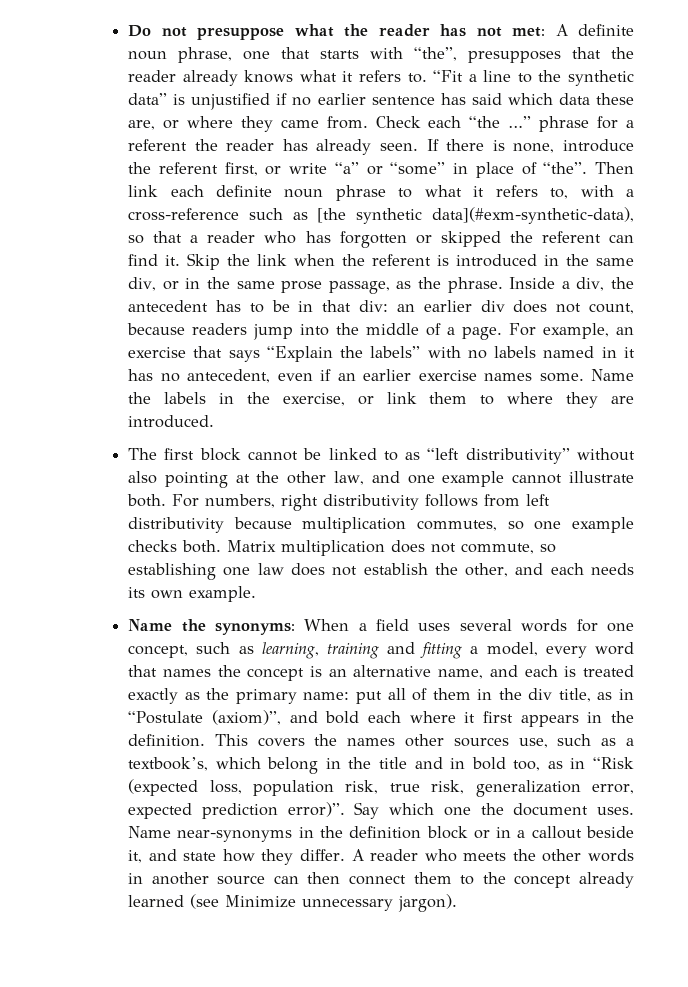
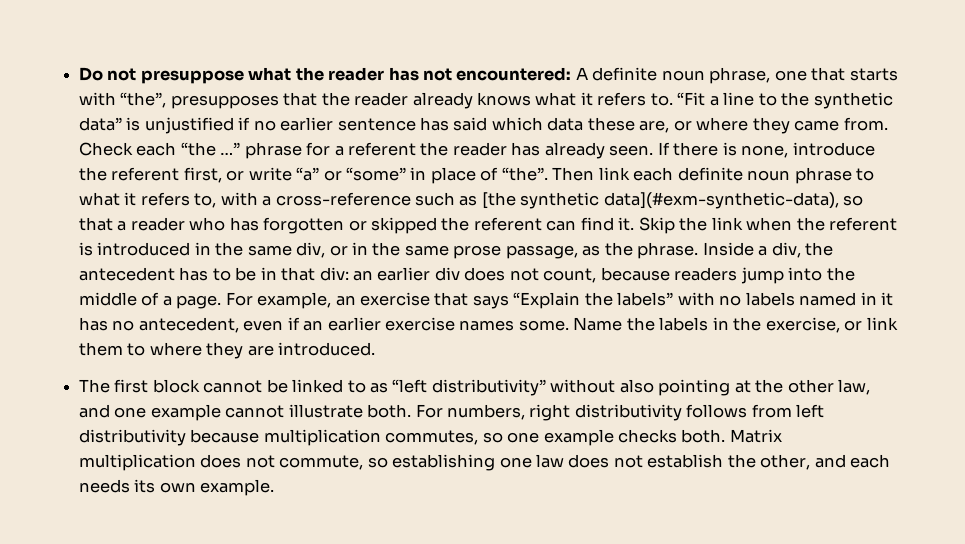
- Do not presuppose what the reader has not met: A definite noun phrase, one that starts with “the”, presupposes that the reader already knows what it refers to.
+ Do not presuppose what the reader has not encountered: A definite noun phrase, one that starts with “the”, presupposes that the reader already knows what it refers to.
- Name the synonyms: When a field uses several words for one concept, such as learning, training and fitting a model, every word that names the concept is an alternative name, and each is treated exactly as the primary name: put all of them in the div title, as in “Postulate (axiom)”, and bold each where it first appears in the definition. This covers the names other sources use, such as a textbook’s, which belong in the title and in bold too, as in “Risk (expected loss, population risk, true risk, generalization error, expected prediction error)”. Say which one the document uses. Name near-synonyms in the definition block or in a callout beside it, and state how they differ. A reader who meets the other words in another source can then connect them to the concept already learned (see Minimize unnecessary jargon).

